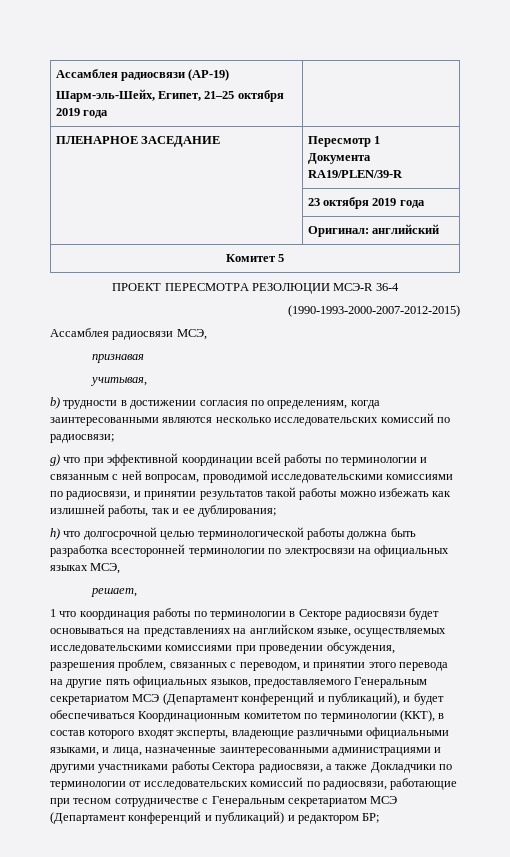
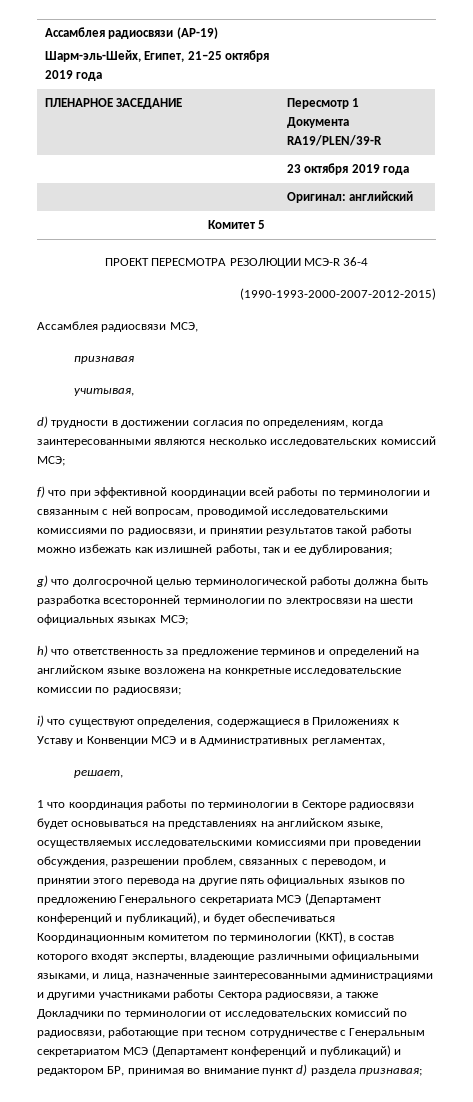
- b) трудности в достижении согласия по определениям, когда заинтересованными являются несколько исследовательских комиссий по радиосвязи;
- g) что при эффективной координации всей работы по терминологии и связанным с ней вопросам, проводимой исследовательскими комиссиями по радиосвязи, и принятии результатов такой работы можно избежать как излишней работы, так и ее дублирования;
+ d) трудности в достижении согласия по определениям, когда заинтересованными являются несколько исследовательских комиссий МСЭ;
+ f) что при эффективной координации всей работы по терминологии и связанным с ней вопросам, проводимой исследовательскими комиссиями по радиосвязи, и принятии результатов такой работы можно избежать как излишней работы, так и ее дублирования;
- h) что долгосрочной целью терминологической работы должна быть разработка всесторонней терминологии по электросвязи на официальных языках МСЭ,
+ g) что долгосрочной целью терминологической работы должна быть разработка всесторонней терминологии по электросвязи на шести официальных языках МСЭ;
+ h) что ответственность за предложение терминов и определений на английском языке возложена на конкретные исследовательские комиссии по радиосвязи;
+ i) что существуют определения, содержащиеся в Приложениях к Уставу и Конвенции МСЭ и в Административных регламентах,
- 1 что координация работы по терминологии в Секторе радиосвязи будет основываться на представлениях на английском языке, осуществляемых исследовательскими комиссиями при проведении обсуждения, разрешения проблем, связанных с переводом, и принятии этого перевода на другие пять официальных языков, предоставляемого Генеральным секретариатом МСЭ (Департамент конференций и публикаций), и будет обеспечиваться Координационным комитетом по терминологии (ККТ), в состав которого входят эксперты, владеющие различными официальными языками, и лица, назначенные заинтересованными администрациями и другими участниками работы Сектора радиосвязи, а также Докладчики по терминологии от исследовательских комиссий по радиосвязи, работающие при тесном сотрудничестве с Генеральным секретариатом МСЭ (Департамент конференций и публикаций) и редактором БР;
+ 1 что координация работы по терминологии в Секторе радиосвязи будет основываться на представлениях на английском языке, осуществляемых исследовательскими комиссиями при проведении обсуждения, разрешении проблем, связанных с переводом, и принятии этого перевода на другие пять официальных языков по предложению Генерального секретариата МСЭ (Департамент конференций и публикаций), и будет обеспечиваться Координационным комитетом по терминологии (ККТ), в состав которого входят эксперты, владеющие различными официальными языками, и лица, назначенные заинтересованными администрациями и другими участниками работы Сектора радиосвязи, а также Докладчики по терминологии от исследовательских комиссий по радиосвязи, работающие при тесном сотрудничестве с Генеральным секретариатом МСЭ (Департамент конференций и публикаций) и редактором БР, принимая во внимание пункт d) раздела признавая;

